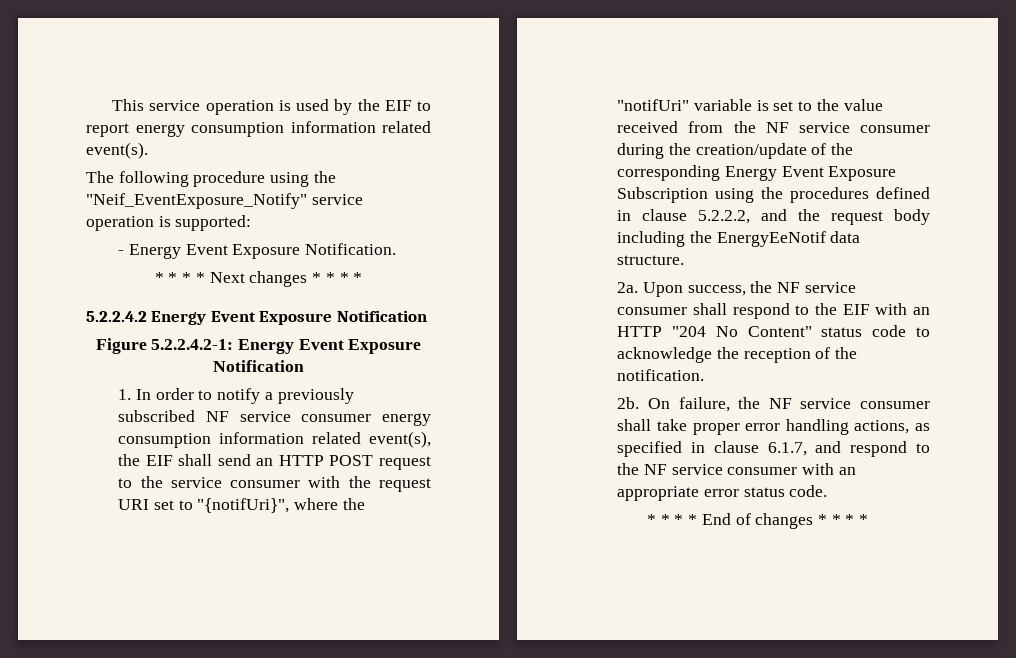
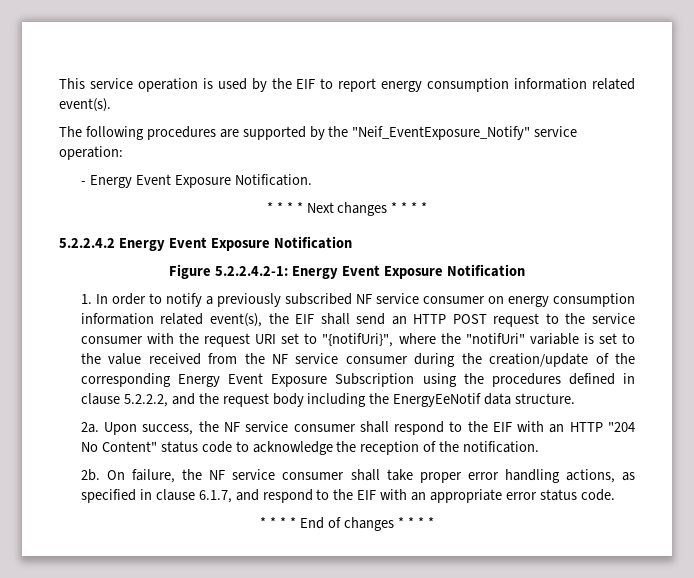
- The following procedure using the "Neif_EventExposure_Notify" service operation is supported:
+ The following procedures are supported by the "Neif_EventExposure_Notify" service operation:
- 1. In order to notify a previously subscribed NF service consumer energy consumption information related event(s), the EIF shall send an HTTP POST request to the service consumer with the request URI set to "{notifUri}", where the "notifUri" variable is set to the value received from the NF service consumer during the creation/update of the corresponding Energy Event Exposure Subscription using the procedures defined in clause 5.2.2.2, and the request body including the EnergyEeNotif data structure.
+ 1. In order to notify a previously subscribed NF service consumer on energy consumption information related event(s), the EIF shall send an HTTP POST request to the service consumer with the request URI set to "{notifUri}", where the "notifUri" variable is set to the value received from the NF service consumer during the creation/update of the corresponding Energy Event Exposure Subscription using the procedures defined in clause 5.2.2.2, and the request body including the EnergyEeNotif data structure.
- On failure, the NF service consumer shall take proper error handling actions, as specified in clause 6.1.7, and respond to the NF service consumer with an appropriate error status code.
+ On failure, the NF service consumer shall take proper error handling actions, as specified in clause 6.1.7, and respond to the EIF with an appropriate error status code.

